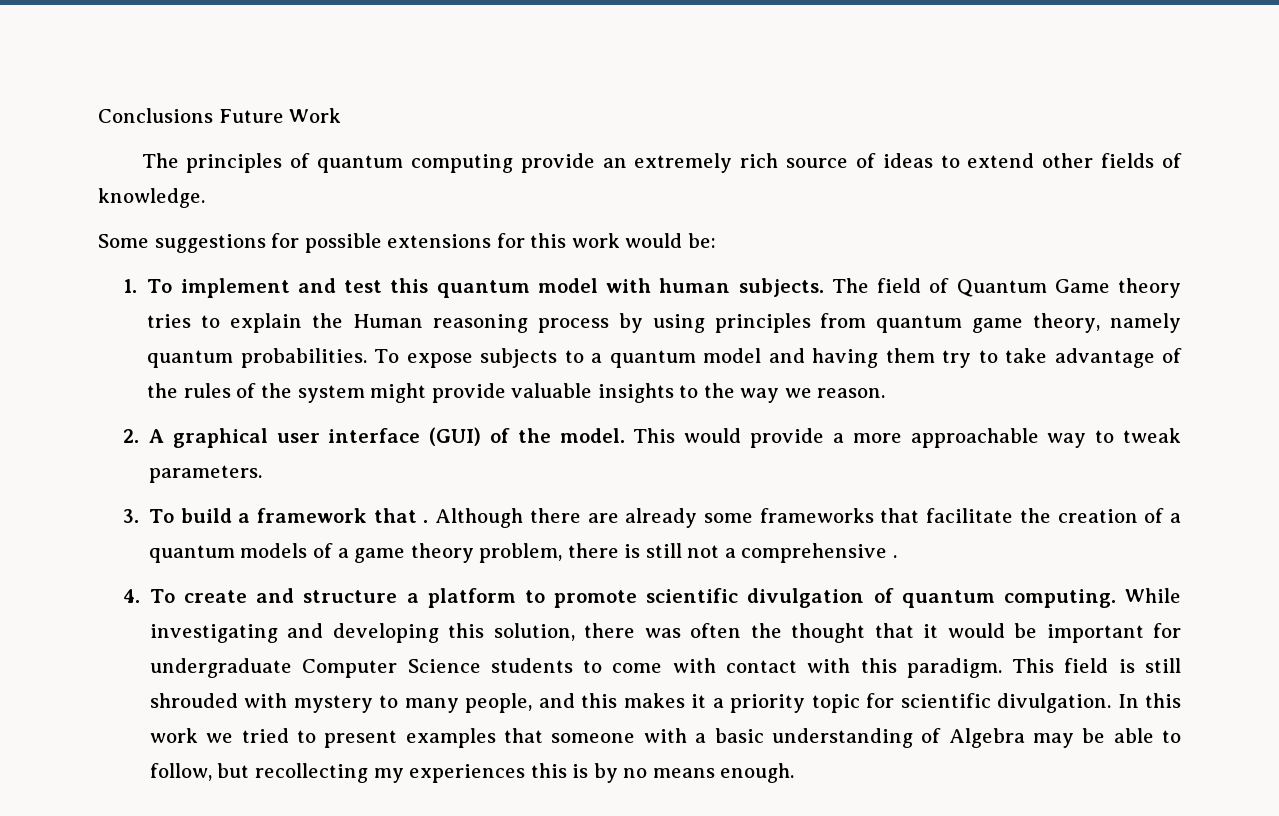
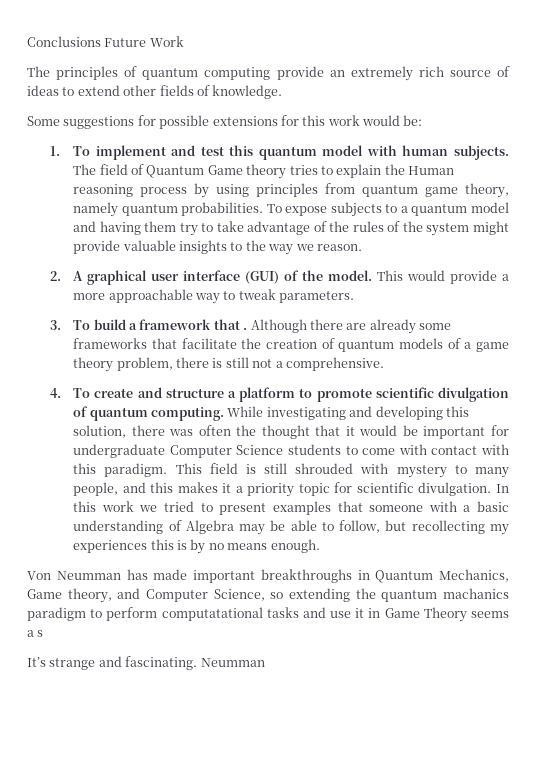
- Although there are already some frameworks that facilitate the creation of a quantum models of a game theory problem, there is still not a comprehensive .
+ Although there are already some frameworks that facilitate the creation of quantum models of a game theory problem, there is still not a comprehensive.
+ Von Neumman has made important breakthroughs in Quantum Mechanics, Game theory, and Computer Science, so extending the quantum machanics paradigm to perform computatational tasks and use it in Game Theory seems a s
+ It’s strange and fascinating. Neumman

